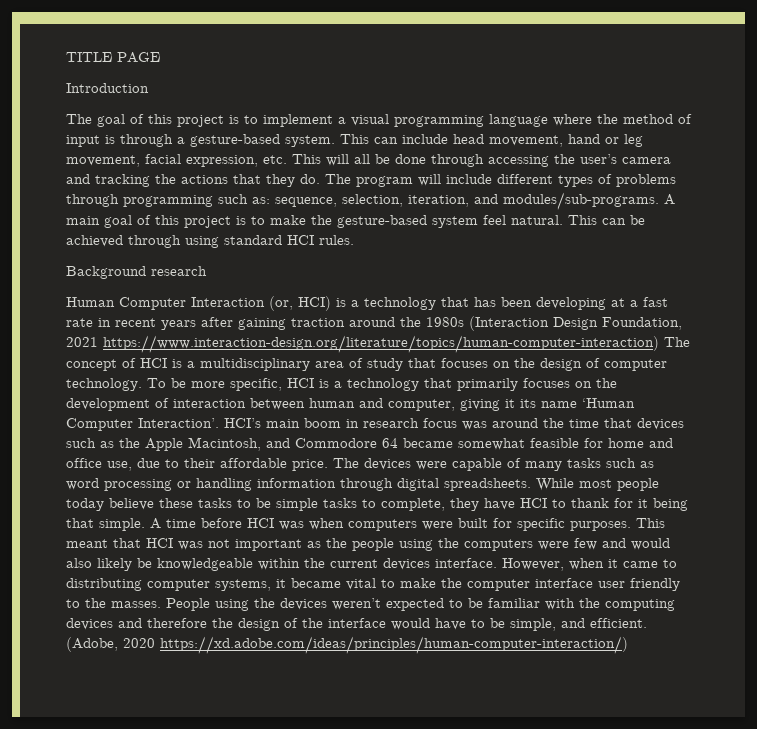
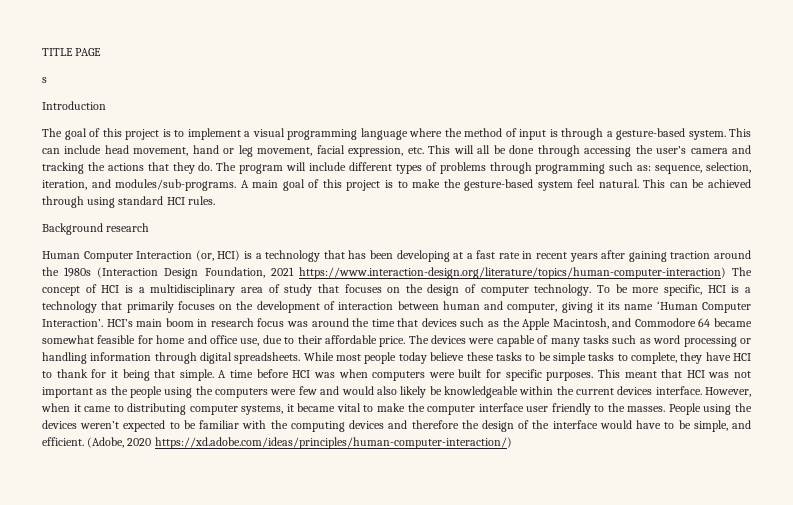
+ s

